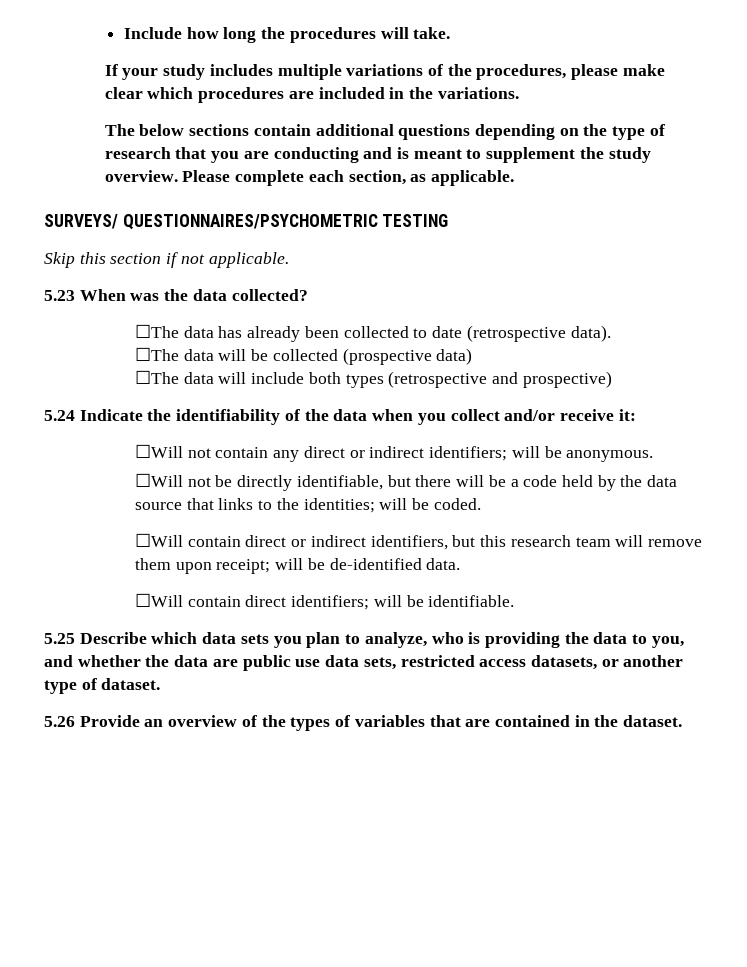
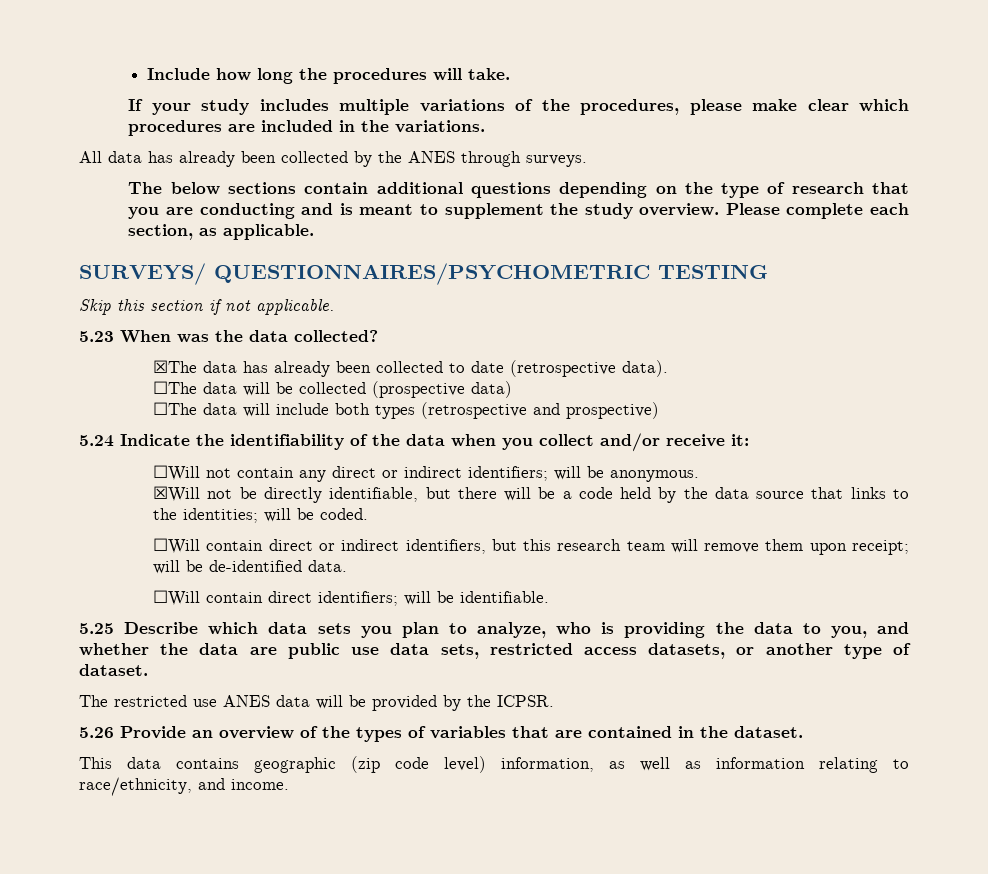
+ All data has already been collected by the ANES through surveys.
- ☐The data has already been collected to date (retrospective data).
+ ☒The data has already been collected to date (retrospective data).
- ☐Will not be directly identifiable, but there will be a code held by the data source that links to the identities; will be coded.
+ ☒Will not be directly identifiable, but there will be a code held by the data source that links to the identities; will be coded.
+ The restricted use ANES data will be provided by the ICPSR.
+ This data contains geographic (zip code level) information, as well as information relating to race/ethnicity, and income.

